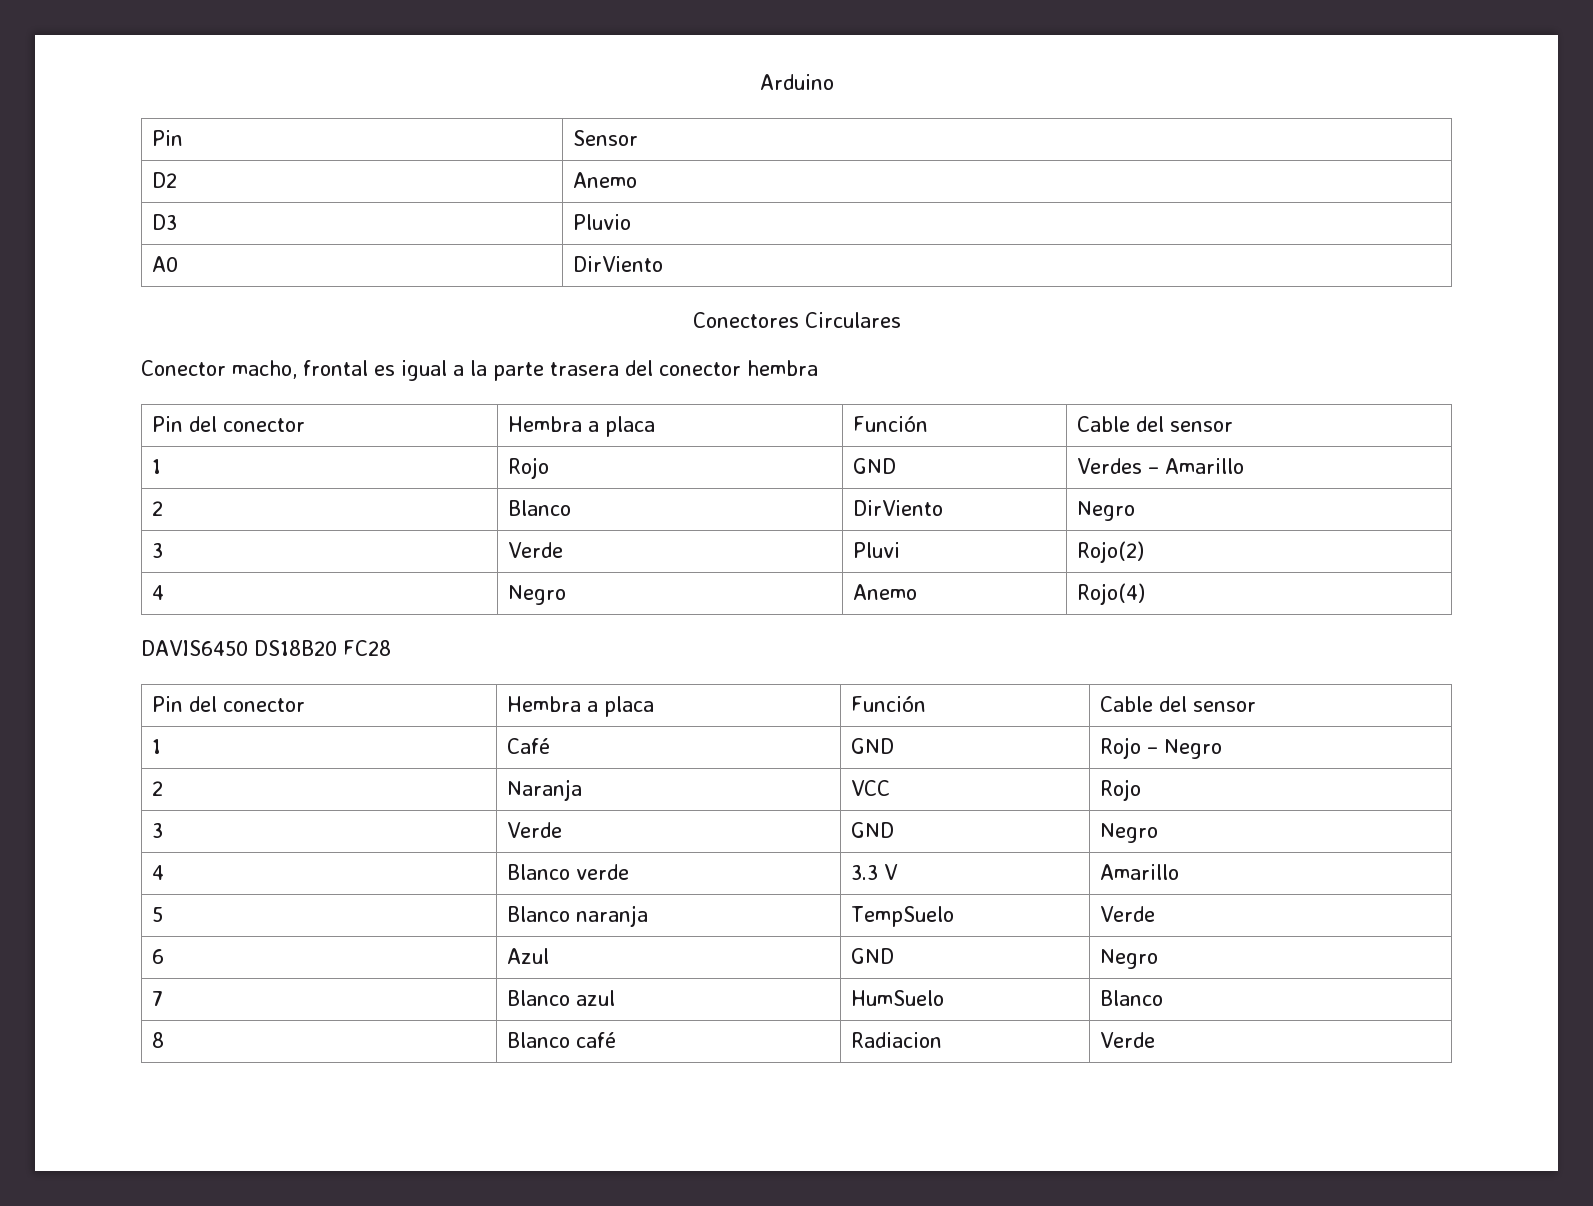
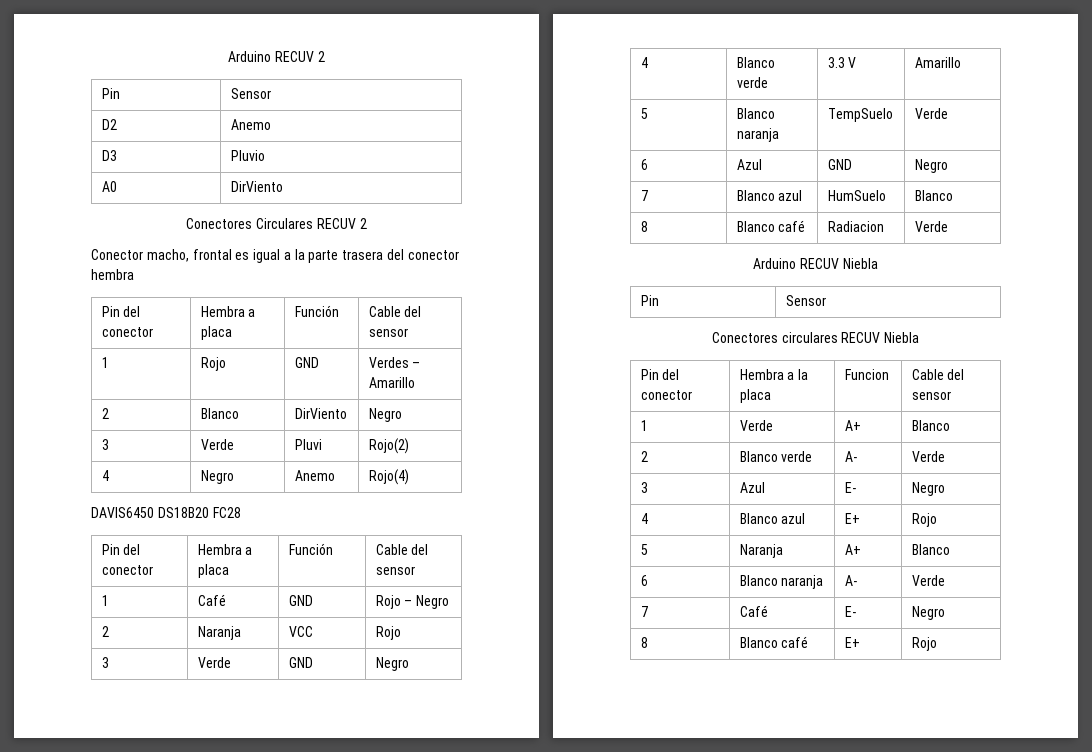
- Arduino
+ Arduino RECUV 2
- Conectores Circulares
+ Conectores Circulares RECUV 2
+ Arduino RECUV Niebla
+ Pin | Sensor
+ Conectores circulares RECUV Niebla
+ Pin del conector | Hembra a la placa | Funcion | Cable del sensor
+ 1 | Verde | A+ | Blanco
+ 2 | Blanco verde | A- | Verde
+ 3 | Azul | E- | Negro
+ 4 | Blanco azul | E+ | Rojo
+ 5 | Naranja | A+ | Blanco
+ 6 | Blanco naranja | A- | Verde
+ 7 | Café | E- | Negro
+ 8 | Blanco café | E+ | Rojo

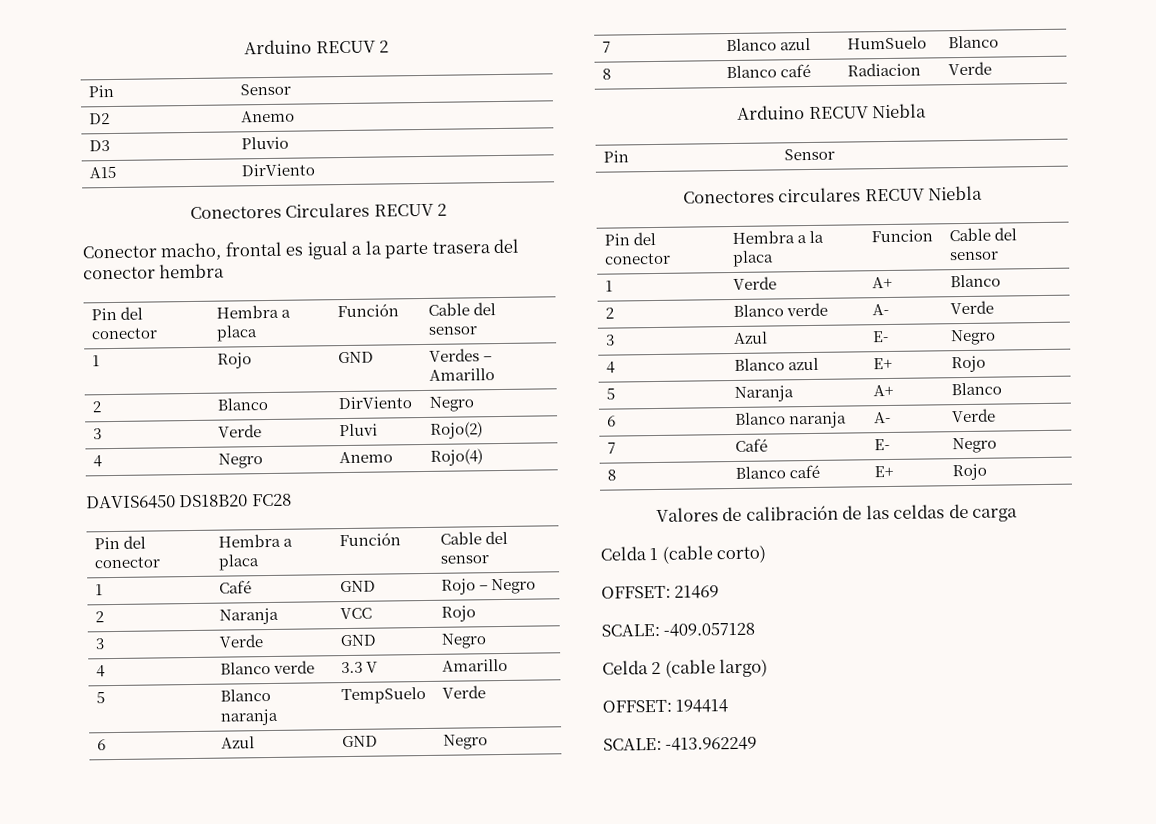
- A0 | DirViento
+ A15 | DirViento
+ Valores de calibración de las celdas de carga
+ Celda 1 (cable corto)
+ OFFSET: 21469
+ SCALE: -409.057128
+ Celda 2 (cable largo)
+ OFFSET: 194414
+ SCALE: -413.962249

